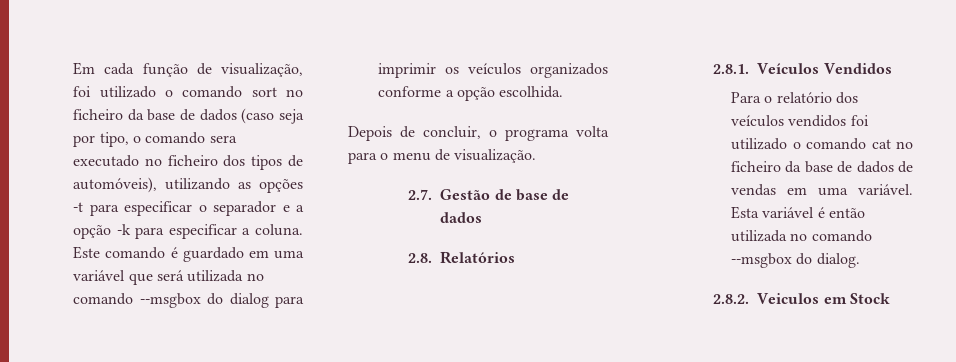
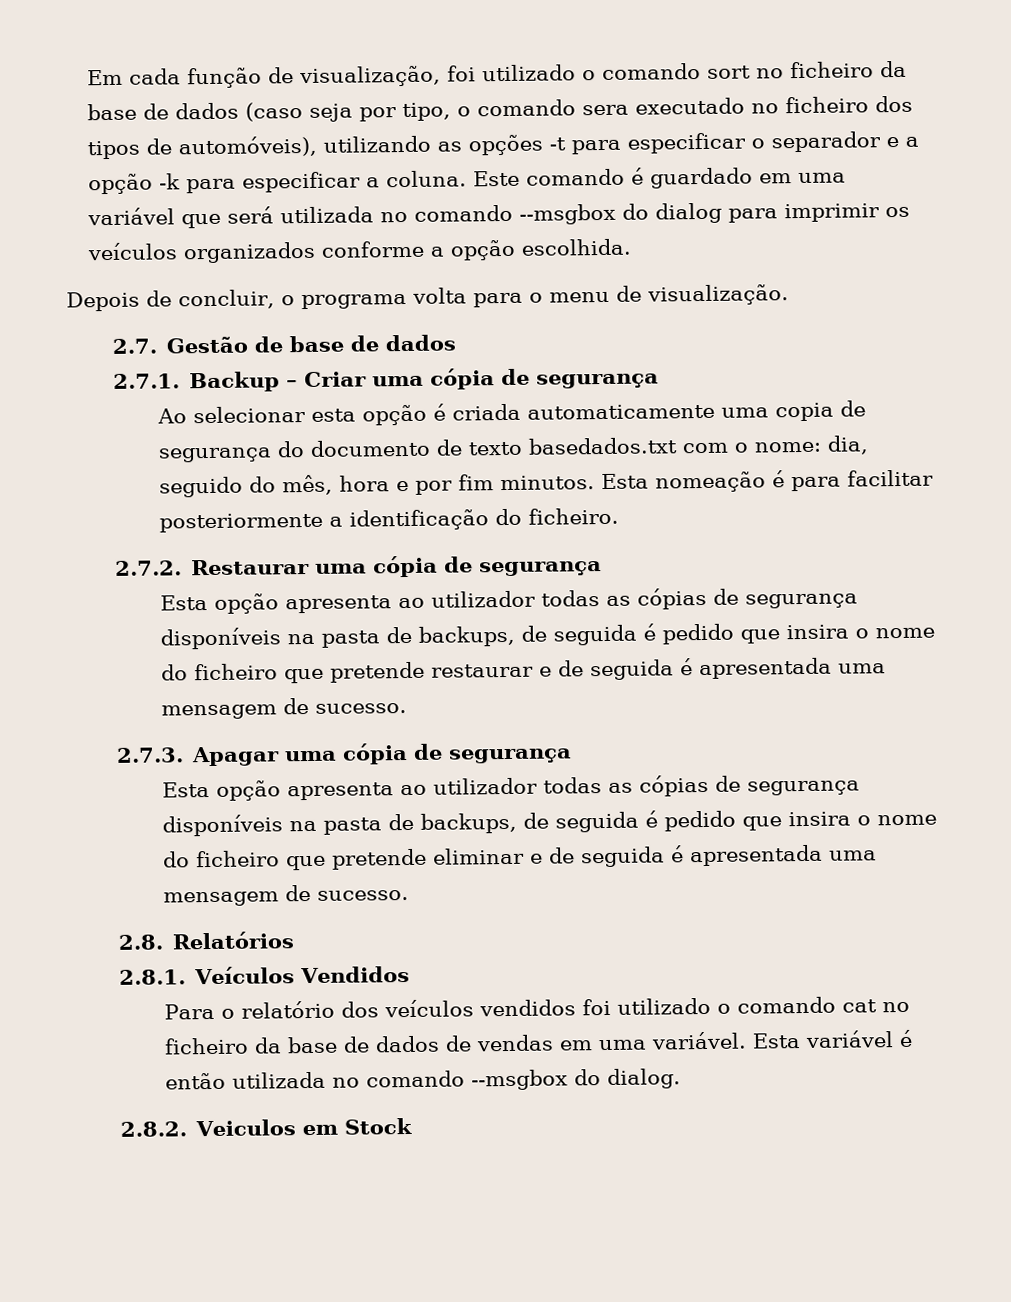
+ 2.7.1. Backup – Criar uma cópia de segurança
+ Ao selecionar esta opção é criada automaticamente uma copia de segurança do documento de texto basedados.txt com o nome: dia, seguido do mês, hora e por fim minutos. Esta nomeação é para facilitar posteriormente a identificação do ficheiro.
+ 2.7.2. Restaurar uma cópia de segurança
+ Esta opção apresenta ao utilizador todas as cópias de segurança disponíveis na pasta de backups, de seguida é pedido que insira o nome do ficheiro que pretende restaurar e de seguida é apresentada uma mensagem de sucesso.
+ 2.7.3. Apagar uma cópia de segurança
+ Esta opção apresenta ao utilizador todas as cópias de segurança disponíveis na pasta de backups, de seguida é pedido que insira o nome do ficheiro que pretende eliminar e de seguida é apresentada uma mensagem de sucesso.

